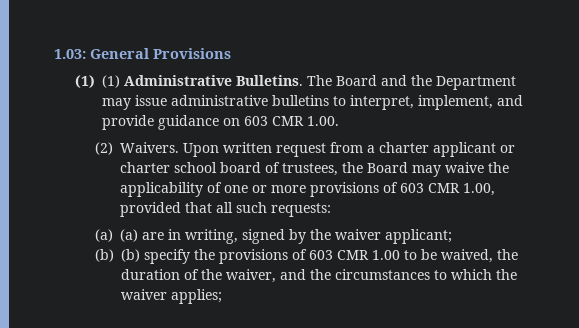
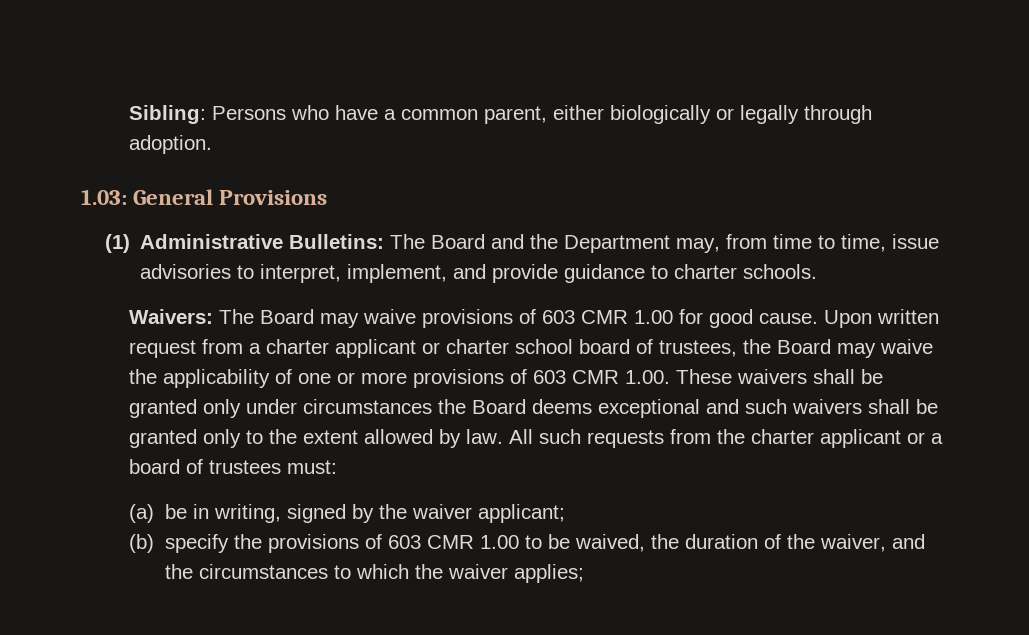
+ Sibling: Persons who have a common parent, either biologically or legally through adoption.
- (1) (1) Administrative Bulletins. The Board and the Department may issue administrative bulletins to interpret, implement, and provide guidance on 603 CMR 1.00.
- (2) Waivers.
+ (1) Administrative Bulletins: The Board and the Department may, from time to time, issue advisories to interpret, implement, and provide guidance to charter schools.
+ Waivers: The Board may waive provisions of 603 CMR 1.00 for good cause.
- Upon written request from a charter applicant or charter school board of trustees, the Board may waive the applicability of one or more provisions of 603 CMR 1.00, provided that all such requests:
- (a) (a) are in writing, signed by the waiver applicant;
+ Upon written request from a charter applicant or charter school board of trustees, the Board may waive the applicability of one or more provisions of 603 CMR 1.00. These waivers shall be granted only under circumstances the Board deems exceptional and such waivers shall be granted only to the extent allowed by law. All such requests from the charter applicant or a board of trustees must:
+ (a) be in writing, signed by the waiver applicant;
- (b) (b) specify the provisions of 603 CMR 1.00 to be waived, the duration of the waiver, and the circumstances to which the waiver applies;
+ (b) specify the provisions of 603 CMR 1.00 to be waived, the duration of the waiver, and the circumstances to which the waiver applies;

